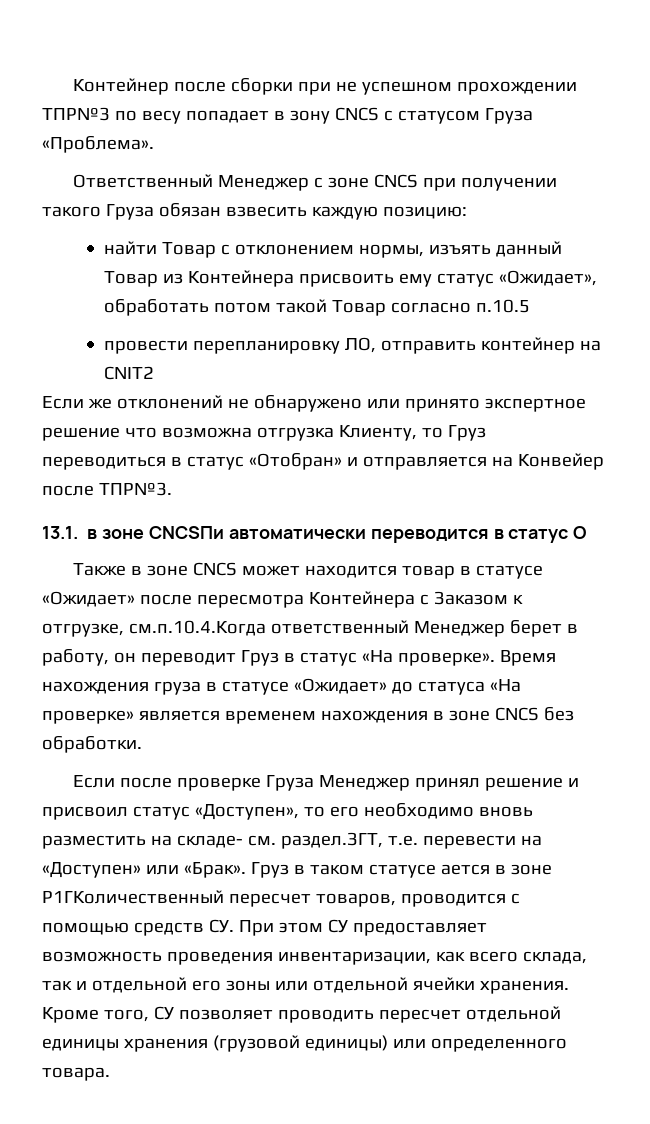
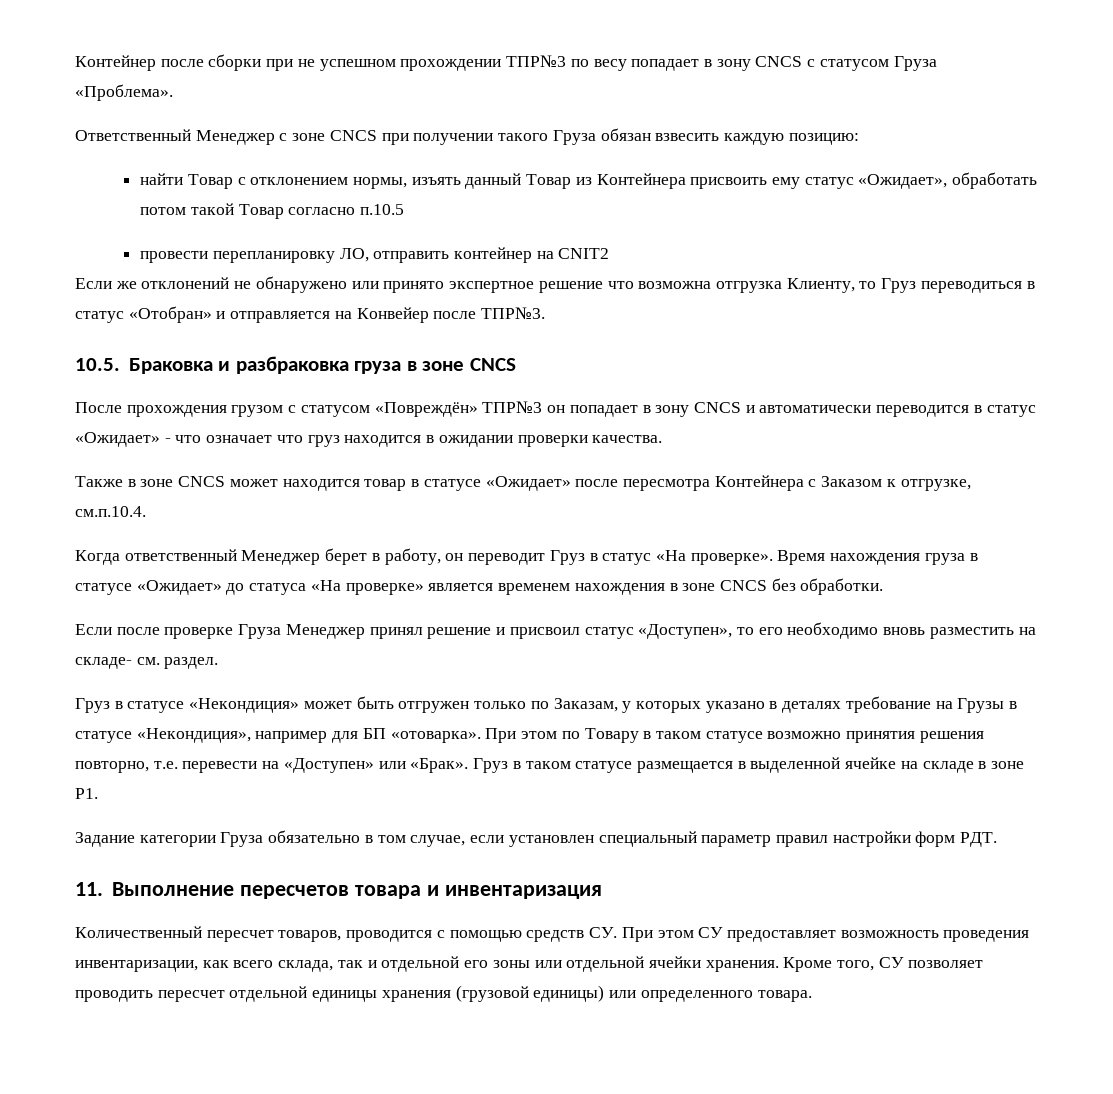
- 13.1. в зоне CNCSПи автоматически переводится в статус О
+ 10.5. Браковка и разбраковка груза в зоне CNCS
+ После прохождения грузом с статусом «Повреждён» ТПР№3 он попадает в зону CNCS и автоматически переводится в статус «Ожидает» - что означает что груз находится в ожидании проверки качества.
- Также в зоне CNCS может находится товар в статусе «Ожидает» после пересмотра Контейнера с Заказом к отгрузке, см.п.10.4.Когда ответственный Менеджер берет в работу, он переводит Груз в статус «На проверке».
+ Также в зоне CNCS может находится товар в статусе «Ожидает» после пересмотра Контейнера с Заказом к отгрузке, см.п.10.4.
+ Когда ответственный Менеджер берет в работу, он переводит Груз в статус «На проверке».
- Если после проверке Груза Менеджер принял решение и присвоил статус «Доступен», то его необходимо вновь разместить на складе- см. раздел.ЗГТ, т.е. перевести на «Доступен» или «Брак».
+ Если после проверке Груза Менеджер принял решение и присвоил статус «Доступен», то его необходимо вновь разместить на складе- см. раздел.
+ Груз в статусе «Некондиция» может быть отгружен только по Заказам, у которых указано в деталях требование на Грузы в статусе «Некондиция», например для БП «отоварка». При этом по Товару в таком статусе возможно принятия решения повторно, т.е. перевести на «Доступен» или «Брак».
- Груз в таком статусе ается в зоне Р1ГКоличественный пересчет товаров, проводится с помощью средств СУ. При этом СУ предоставляет возможность проведения инвентаризации, как всего склада, так и отдельной его зоны или отдельной ячейки хранения.
+ Груз в таком статусе размещается в выделенной ячейке на складе в зоне Р1.
+ Задание категории Груза обязательно в том случае, если установлен специальный параметр правил настройки форм РДТ.
+ 11. Выполнение пересчетов товара и инвентаризация
+ Количественный пересчет товаров, проводится с помощью средств СУ. При этом СУ предоставляет возможность проведения инвентаризации, как всего склада, так и отдельной его зоны или отдельной ячейки хранения.

